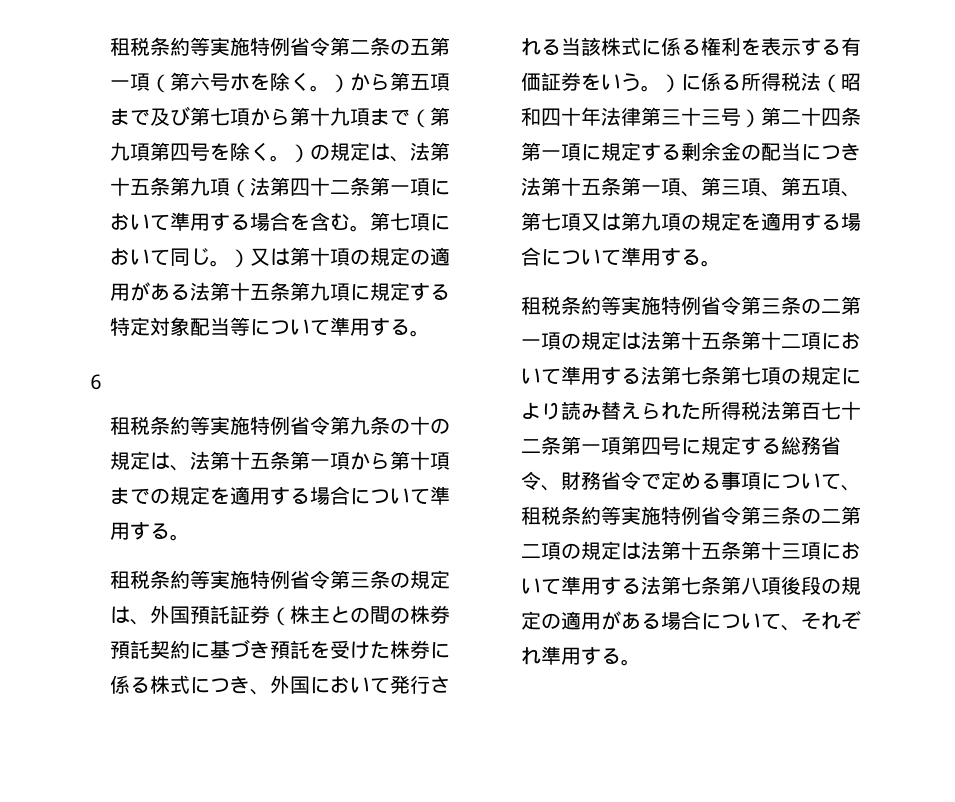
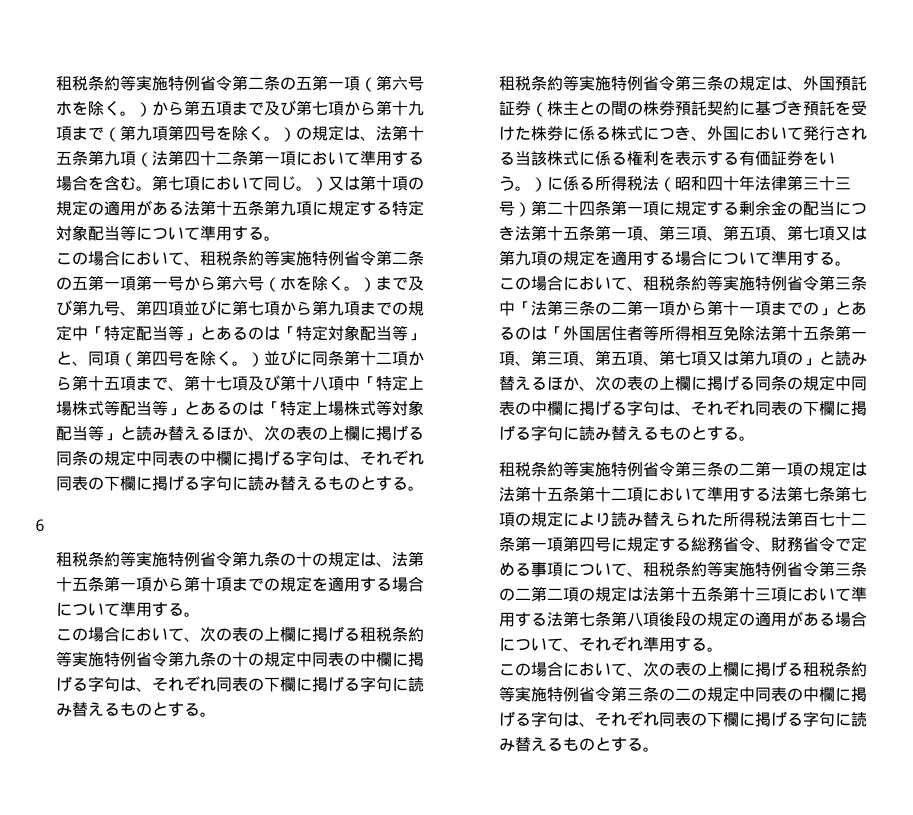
+ この場合において、租税条約等実施特例省令第二条の五第一項第一号から第六号（ホを除く。）まで及び第九号、第四項並びに第七項から第九項までの規定中「特定配当等」とあるのは「特定対象配当等」と、同項（第四号を除く。）並びに同条第十二項から第十五項まで、第十七項及び第十八項中「特定上場株式等配当等」とあるのは「特定上場株式等対象配当等」と読み替えるほか、次の表の上欄に掲げる同条の規定中同表の中欄に掲げる字句は、それぞれ同表の下欄に掲げる字句に読み替えるものとする。
+ この場合において、次の表の上欄に掲げる租税条約等実施特例省令第九条の十の規定中同表の中欄に掲げる字句は、それぞれ同表の下欄に掲げる字句に読み替えるものとする。
+ この場合において、租税条約等実施特例省令第三条中「法第三条の二第一項から第十一項までの」とあるのは「外国居住者等所得相互免除法第十五条第一項、第三項、第五項、第七項又は第九項の」と読み替えるほか、次の表の上欄に掲げる同条の規定中同表の中欄に掲げる字句は、それぞれ同表の下欄に掲げる字句に読み替えるものとする。
+ この場合において、次の表の上欄に掲げる租税条約等実施特例省令第三条の二の規定中同表の中欄に掲げる字句は、それぞれ同表の下欄に掲げる字句に読み替えるものとする。

